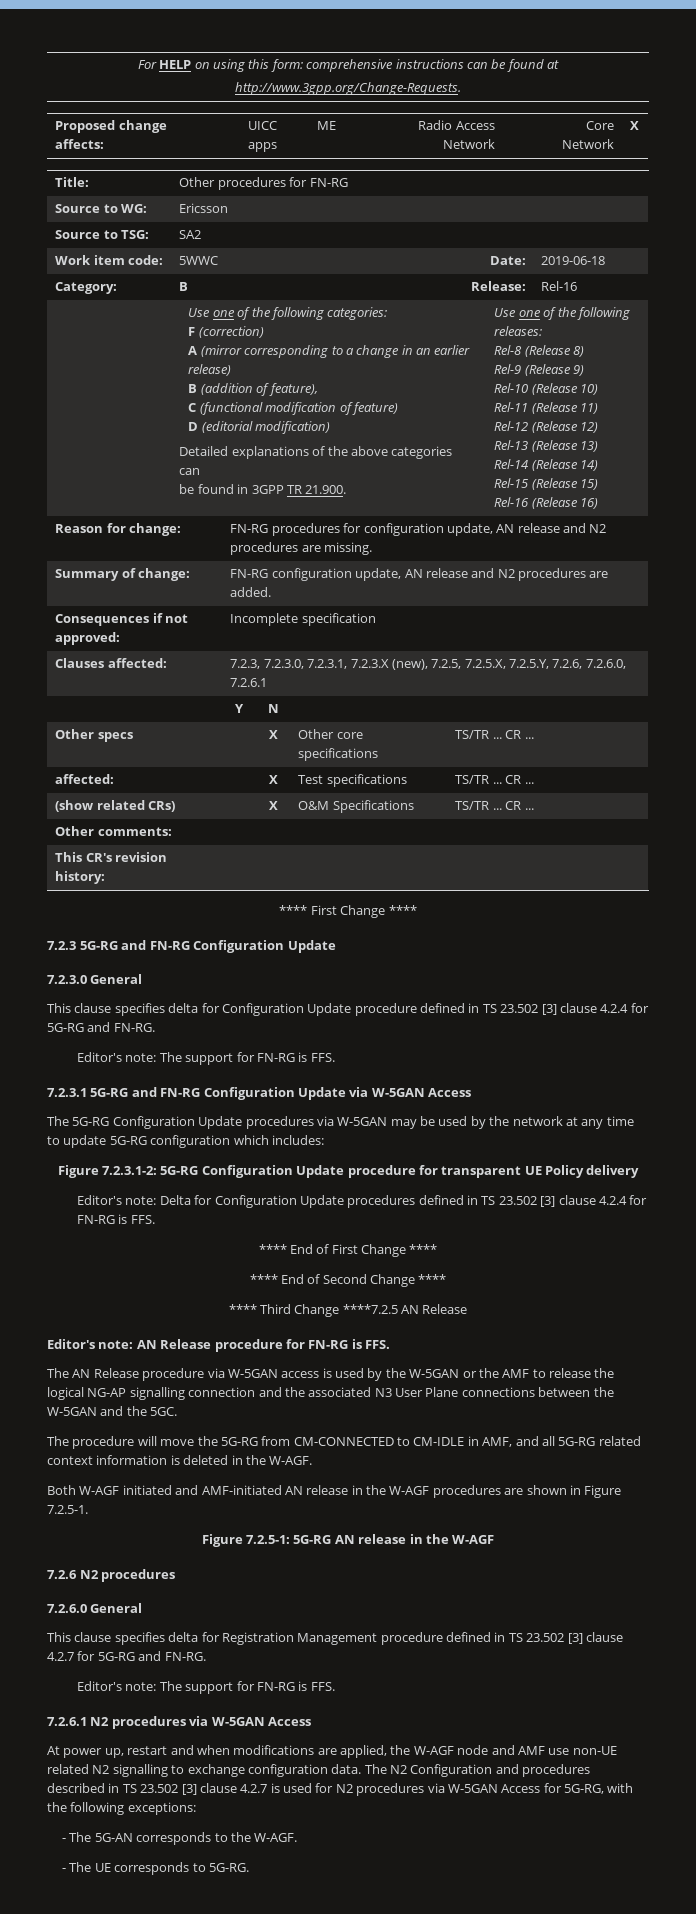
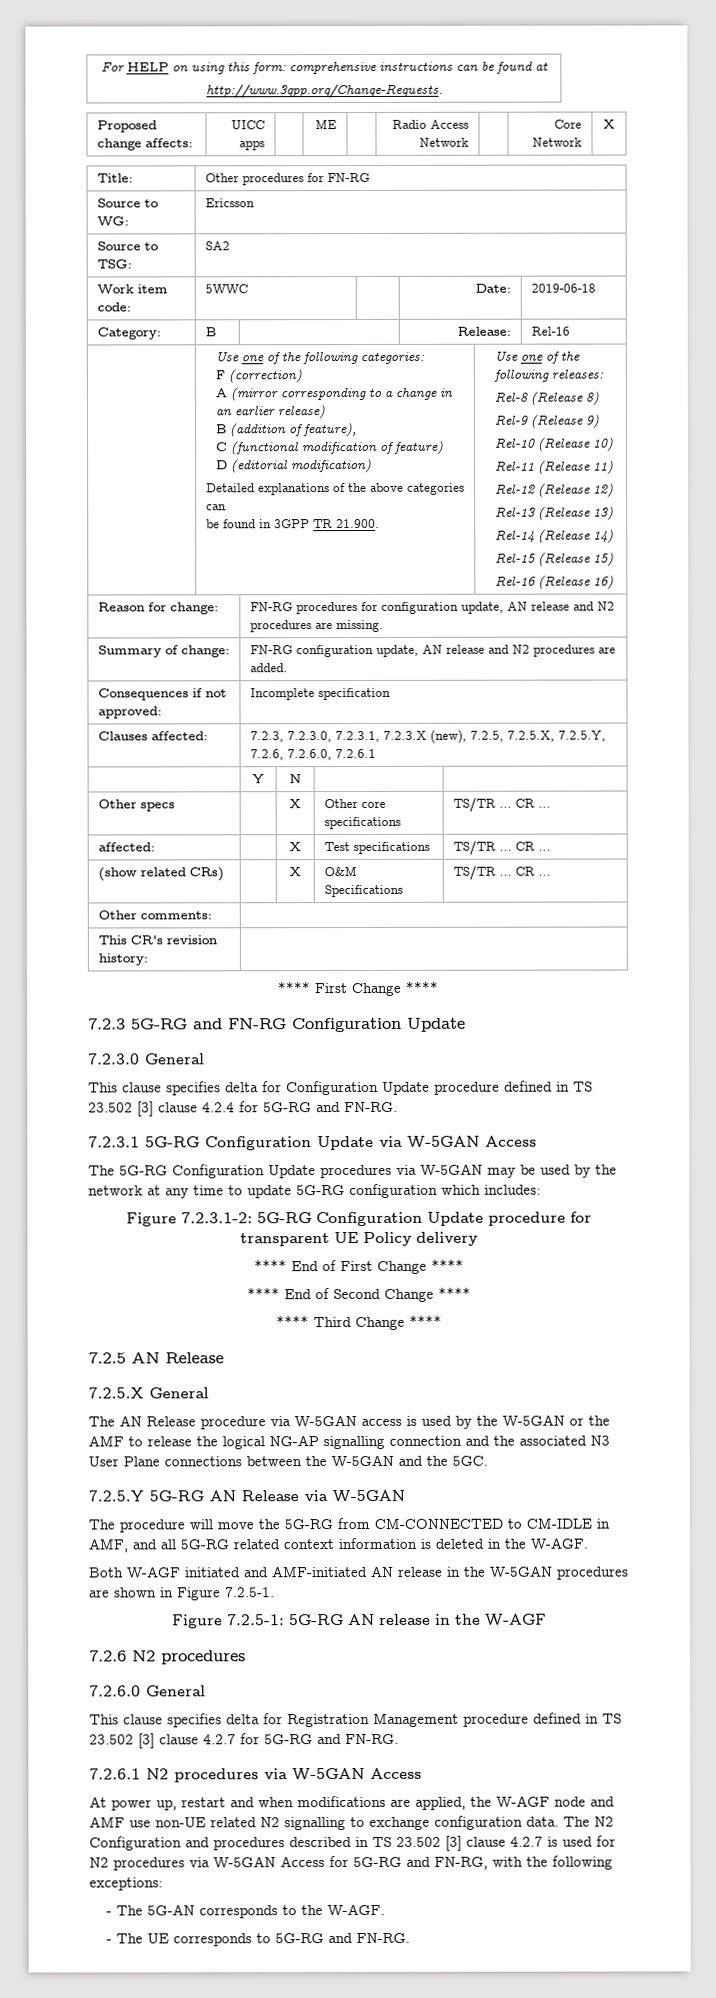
  This clause specifies delta for Configuration Update procedure defined in TS 23.502 [3] clause 4.2.4 for 5G-RG and FN-RG.
- Editor's note: The support for FN-RG is FFS.
- 7.2.3.1 5G-RG and FN-RG Configuration Update via W-5GAN Access
+ 7.2.3.1 5G-RG Configuration Update via W-5GAN Access
- Editor's note: Delta for Configuration Update procedures defined in TS 23.502 [3] clause 4.2.4 for FN-RG is FFS.
- **** Third Change ****7.2.5 AN Release
+ **** Third Change ****
+ 7.2.5 AN Release
- Editor's note: AN Release procedure for FN-RG is FFS.
+ 7.2.5.X General
+ 7.2.5.Y 5G-RG AN Release via W-5GAN
- Both W-AGF initiated and AMF-initiated AN release in the W-AGF procedures are shown in Figure 7.2.5-1.
+ Both W-AGF initiated and AMF-initiated AN release in the W-5GAN procedures are shown in Figure 7.2.5-1.
  This clause specifies delta for Registration Management procedure defined in TS 23.502 [3] clause 4.2.7 for 5G-RG and FN-RG.
- Editor's note: The support for FN-RG is FFS.
- The N2 Configuration and procedures described in TS 23.502 [3] clause 4.2.7 is used for N2 procedures via W-5GAN Access for 5G-RG, with the following exceptions:
+ The N2 Configuration and procedures described in TS 23.502 [3] clause 4.2.7 is used for N2 procedures via W-5GAN Access for 5G-RG and FN-RG, with the following exceptions:
- - The UE corresponds to 5G-RG.
+ - The UE corresponds to 5G-RG and FN-RG.

